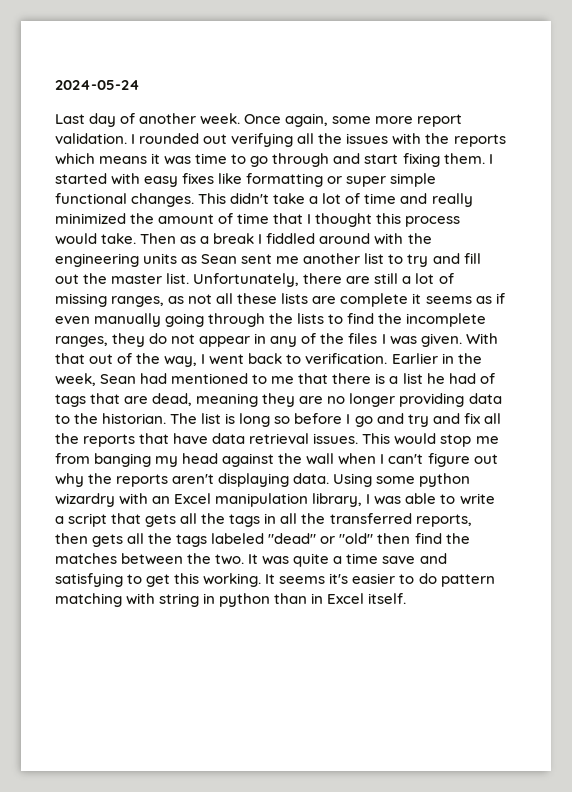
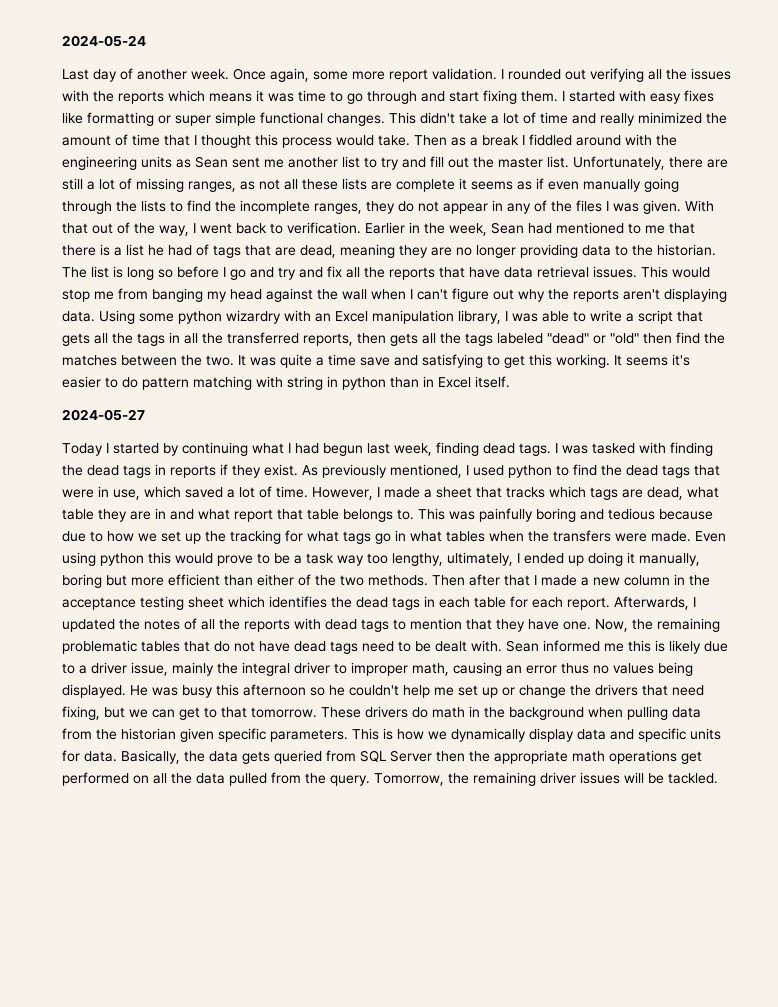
+ 2024-05-27
+ Today I started by continuing what I had begun last week, finding dead tags. I was tasked with finding the dead tags in reports if they exist. As previously mentioned, I used python to find the dead tags that were in use, which saved a lot of time. However, I made a sheet that tracks which tags are dead, what table they are in and what report that table belongs to. This was painfully boring and tedious because due to how we set up the tracking for what tags go in what tables when the transfers were made. Even using python this would prove to be a task way too lengthy, ultimately, I ended up doing it manually, boring but more efficient than either of the two methods. Then after that I made a new column in the acceptance testing sheet which identifies the dead tags in each table for each report. Afterwards, I updated the notes of all the reports with dead tags to mention that they have one. Now, the remaining problematic tables that do not have dead tags need to be dealt with. Sean informed me this is likely due to a driver issue, mainly the integral driver to improper math, causing an error thus no values being displayed. He was busy this afternoon so he couldn't help me set up or change the drivers that need fixing, but we can get to that tomorrow. These drivers do math in the background when pulling data from the historian given specific parameters. This is how we dynamically display data and specific units for data. Basically, the data gets queried from SQL Server then the appropriate math operations get performed on all the data pulled from the query. Tomorrow, the remaining driver issues will be tackled.

